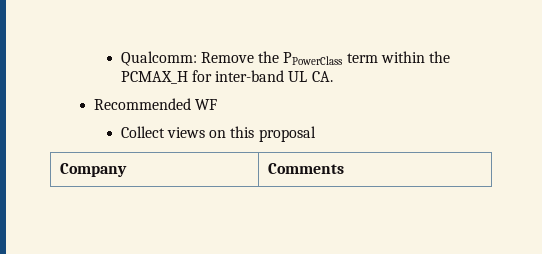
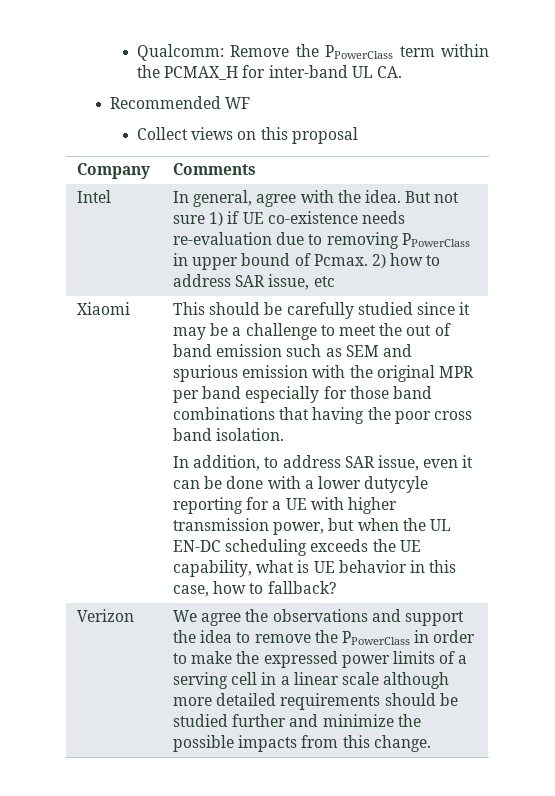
+ Intel | In general, agree with the idea. But not sure 1) if UE co-existence needs re-evaluation due to removing PPowerClass in upper bound of Pcmax. 2) how to address SAR issue, etc
+ Xiaomi | This should be carefully studied since it may be a challenge to meet the out of band emission such as SEM and spurious emission with the original MPR per band especially for those band combinations that having the poor cross band isolation.
+ In addition, to address SAR issue, even it can be done with a lower dutycyle reporting for a UE with higher transmission power, but when the UL EN-DC scheduling exceeds the UE capability, what is UE behavior in this case, how to fallback?
+ Verizon | We agree the observations and support the idea to remove the PPowerClass in order to make the expressed power limits of a serving cell in a linear scale although more detailed requirements should be studied further and minimize the possible impacts from this change.

